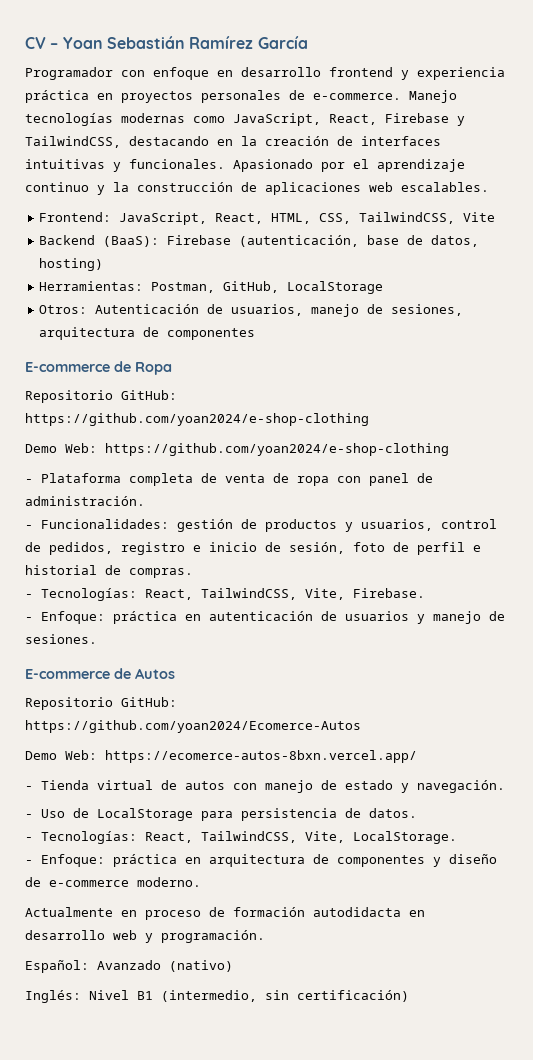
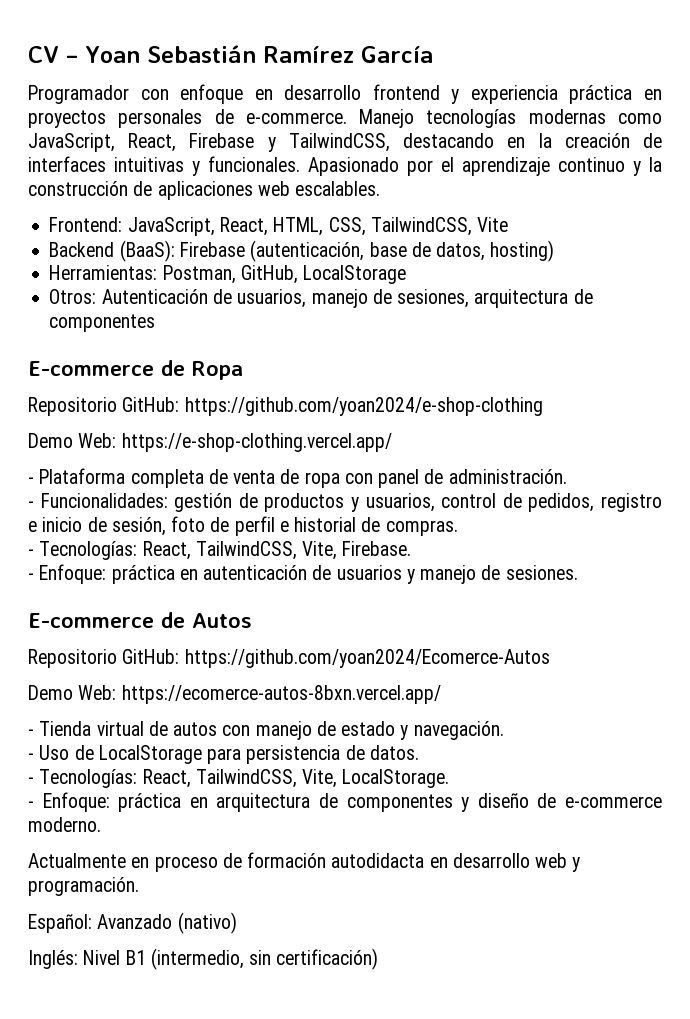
- Demo Web: https://github.com/yoan2024/e-shop-clothing
+ Demo Web: https://e-shop-clothing.vercel.app/

